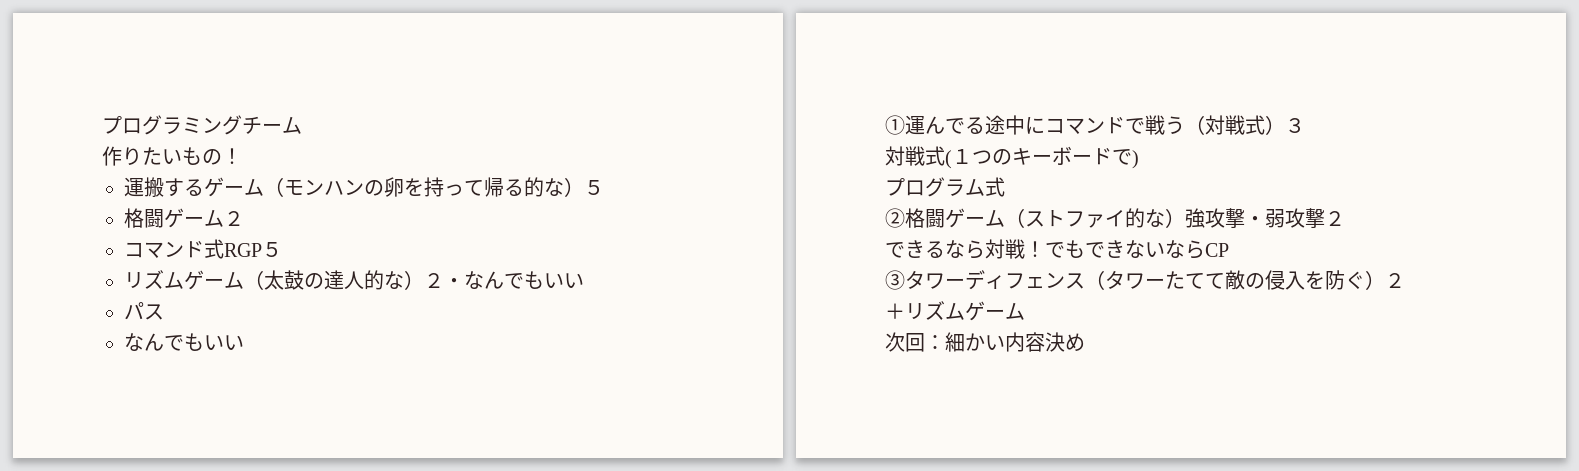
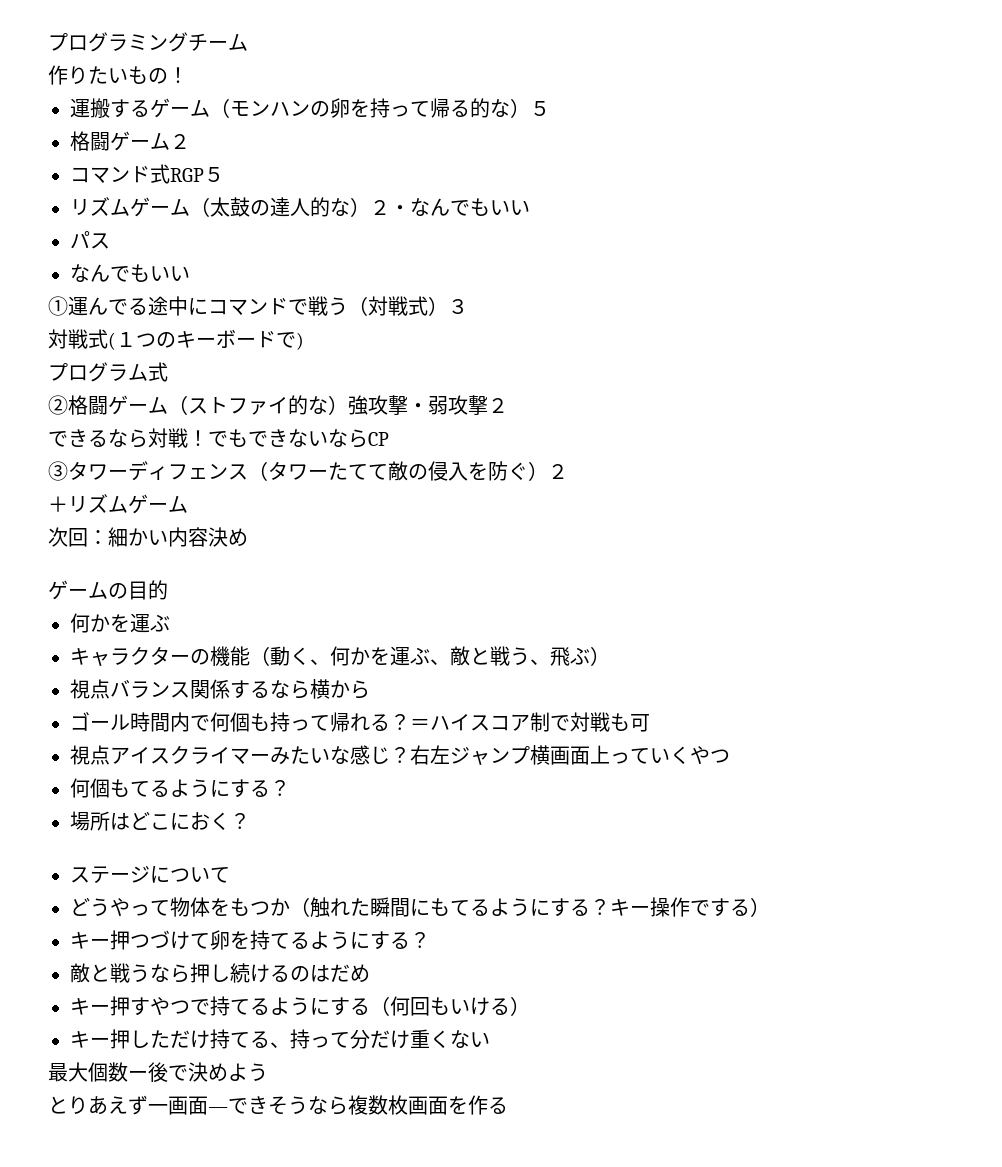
+ ゲームの目的
+ 何かを運ぶ
+ キャラクターの機能（動く、何かを運ぶ、敵と戦う、飛ぶ）
+ 視点バランス関係するなら横から
+ ゴール時間内で何個も持って帰れる？＝ハイスコア制で対戦も可
+ 視点アイスクライマーみたいな感じ？右左ジャンプ横画面上っていくやつ
+ 何個もてるようにする？
+ 場所はどこにおく？
+ ステージについて
+ どうやって物体をもつか（触れた瞬間にもてるようにする？キー操作でする）
+ キー押つづけて卵を持てるようにする？
+ 敵と戦うなら押し続けるのはだめ
+ キー押すやつで持てるようにする（何回もいける）
+ キー押しただけ持てる、持って分だけ重くない
+ 最大個数ー後で決めよう
+ とりあえず一画面―できそうなら複数枚画面を作る

